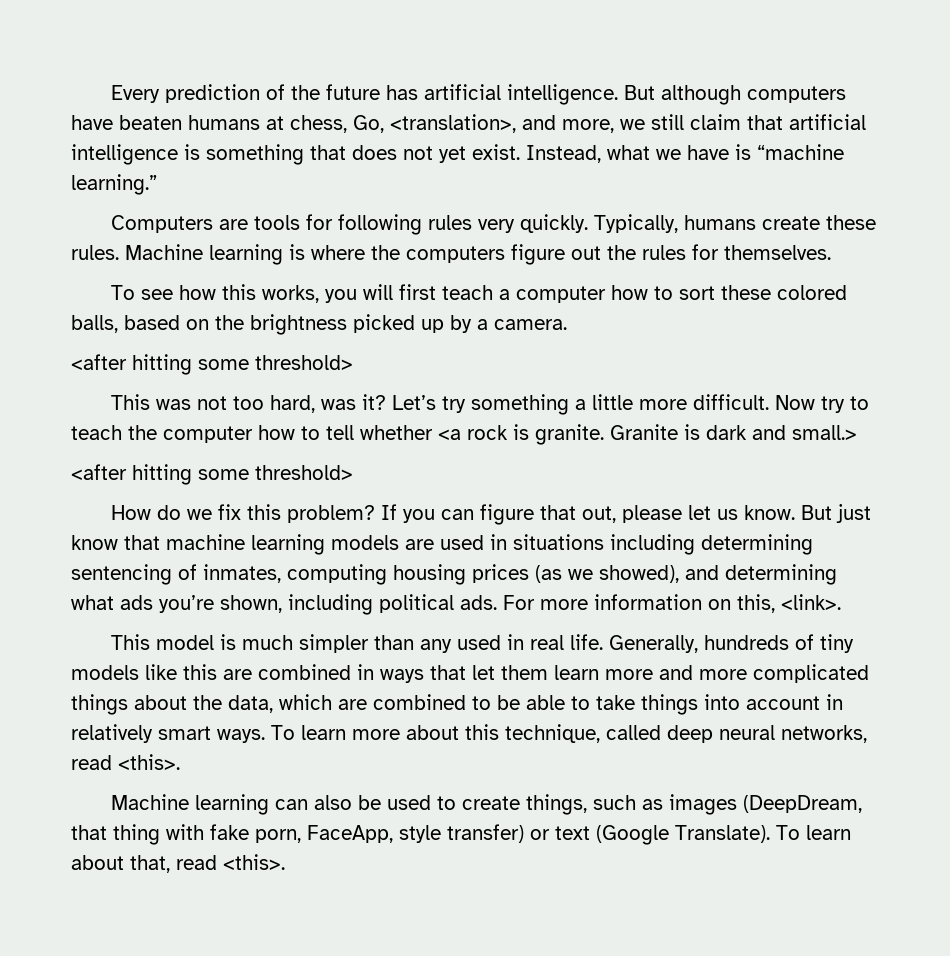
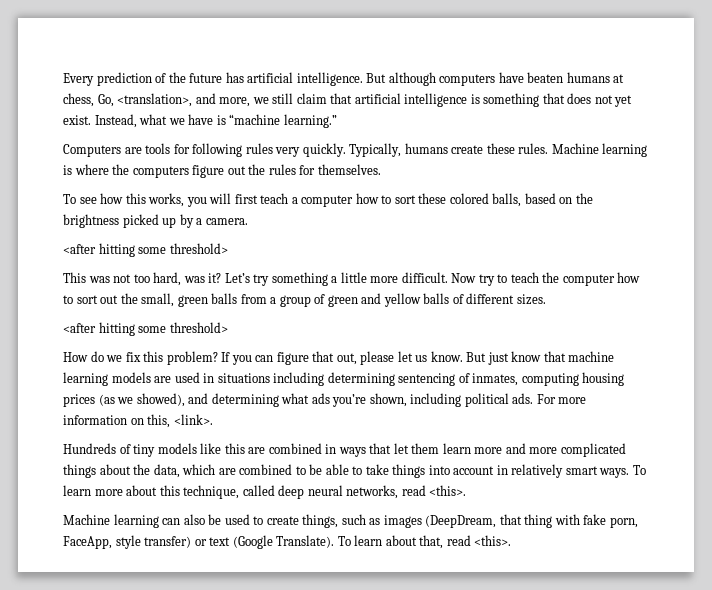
- Now try to teach the computer how to tell whether <a rock is granite. Granite is dark and small.>
+ Now try to teach the computer how to sort out the small, green balls from a group of green and yellow balls of different sizes.
- This model is much simpler than any used in real life. Generally, hundreds of tiny models like this are combined in ways that let them learn more and more complicated things about the data, which are combined to be able to take things into account in relatively smart ways.
+ Hundreds of tiny models like this are combined in ways that let them learn more and more complicated things about the data, which are combined to be able to take things into account in relatively smart ways.

